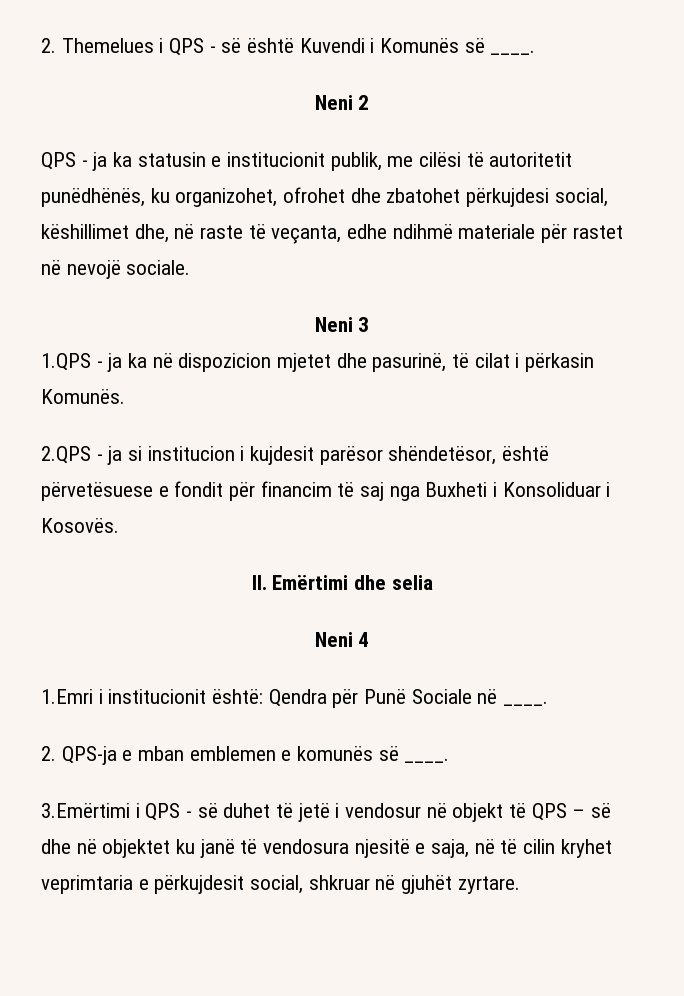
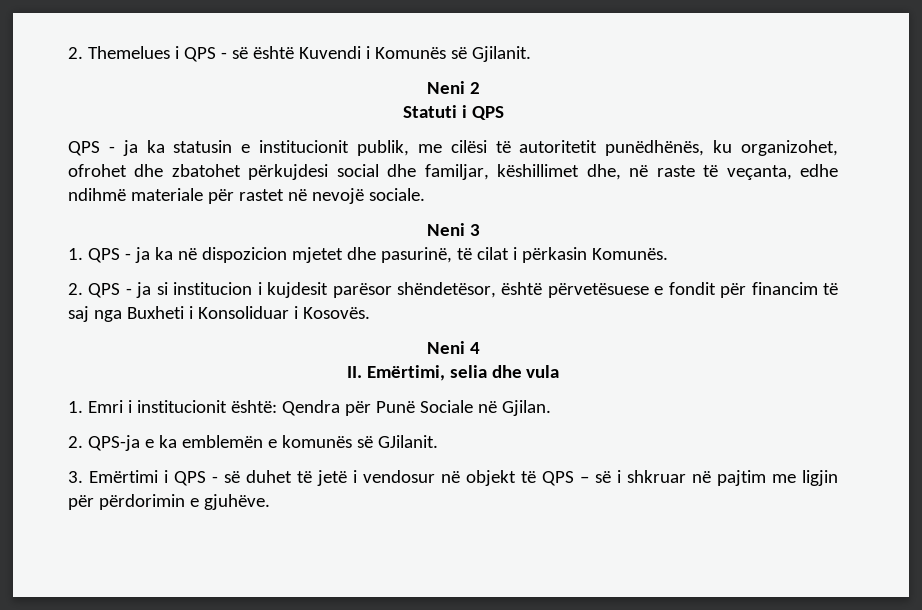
- 2. Themelues i QPS - së është Kuvendi i Komunës së ____.
+ 2. Themelues i QPS - së është Kuvendi i Komunës së Gjilanit.
+ Statuti i QPS
- QPS - ja ka statusin e institucionit publik, me cilësi të autoritetit punëdhënës, ku organizohet, ofrohet dhe zbatohet përkujdesi social, këshillimet dhe, në raste të veçanta, edhe ndihmë materiale për rastet në nevojë sociale.
+ QPS - ja ka statusin e institucionit publik, me cilësi të autoritetit punëdhënës, ku organizohet, ofrohet dhe zbatohet përkujdesi social dhe familjar, këshillimet dhe, në raste të veçanta, edhe ndihmë materiale për rastet në nevojë sociale.
- 1.QPS - ja ka në dispozicion mjetet dhe pasurinë, të cilat i përkasin Komunës.
+ 1. QPS - ja ka në dispozicion mjetet dhe pasurinë, të cilat i përkasin Komunës.
- 2.QPS - ja si institucion i kujdesit parësor shëndetësor, është përvetësuese e fondit për financim të saj nga Buxheti i Konsoliduar i Kosovës.
+ 2. QPS - ja si institucion i kujdesit parësor shëndetësor, është përvetësuese e fondit për financim të saj nga Buxheti i Konsoliduar i Kosovës.
- II. Emërtimi dhe selia
  Neni 4
- 1.Emri i institucionit është: Qendra për Punë Sociale në ____.
+ II. Emërtimi, selia dhe vula
+ 1. Emri i institucionit është: Qendra për Punë Sociale në Gjilan.
- 2. QPS-ja e mban emblemen e komunës së ____.
- 3.Emërtimi i QPS - së duhet të jetë i vendosur në objekt të QPS – së dhe në objektet ku janë të vendosura njesitë e saja, në të cilin kryhet veprimtaria e përkujdesit social, shkruar në gjuhët zyrtare.
+ 2. QPS-ja e ka emblemën e komunës së GJilanit.
+ 3. Emërtimi i QPS - së duhet të jetë i vendosur në objekt të QPS – së i shkruar në pajtim me ligjin për përdorimin e gjuhëve.

